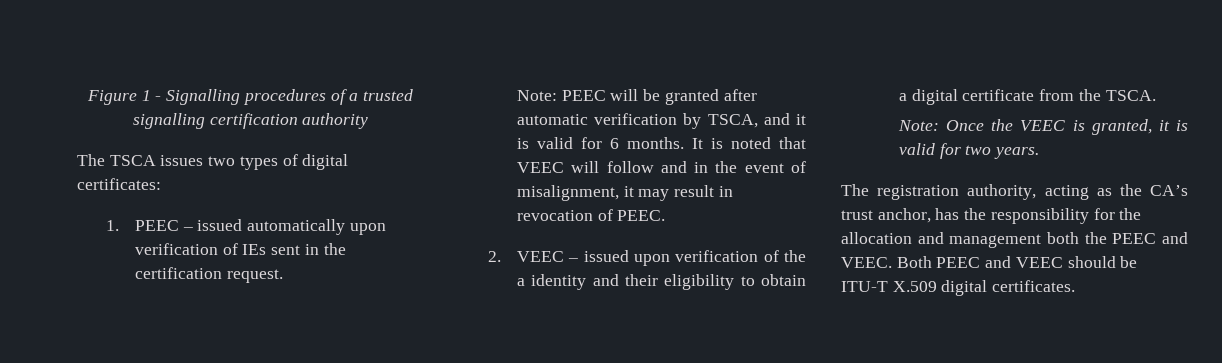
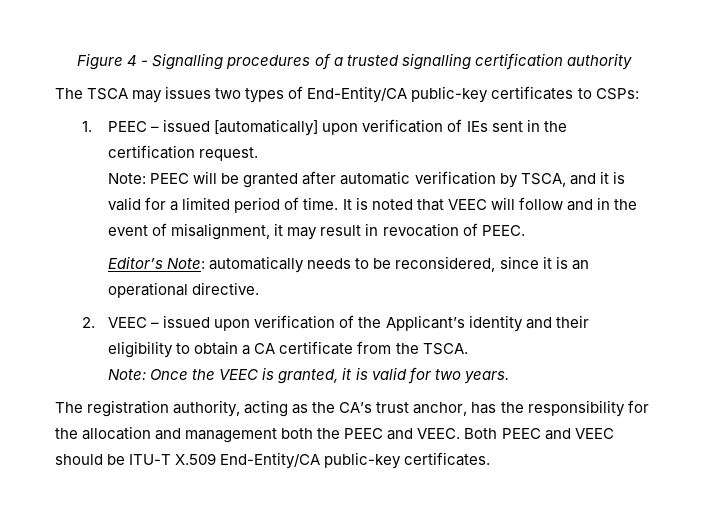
- Figure 1 - Signalling procedures of a trusted signalling certification authority
+ Figure 4 - Signalling procedures of a trusted signalling certification authority
- The TSCA issues two types of digital certificates:
+ The TSCA may issues two types of End-Entity/CA public-key certificates to CSPs:
- 1. PEEC – issued automatically upon verification of IEs sent in the certification request.
+ 1. PEEC – issued [automatically] upon verification of IEs sent in the certification request.
- Note: PEEC will be granted after automatic verification by TSCA, and it is valid for 6 months.
+ Note: PEEC will be granted after automatic verification by TSCA, and it is valid for a limited period of time.
+ Editor’s Note: automatically needs to be reconsidered, since it is an operational directive.
- 2. VEEC – issued upon verification of the a identity and their eligibility to obtain a digital certificate from the TSCA.
+ 2. VEEC – issued upon verification of the Applicant’s identity and their eligibility to obtain a CA certificate from the TSCA.
- Both PEEC and VEEC should be ITU-T X.509 digital certificates.
+ Both PEEC and VEEC should be ITU-T X.509 End-Entity/CA public-key certificates.

